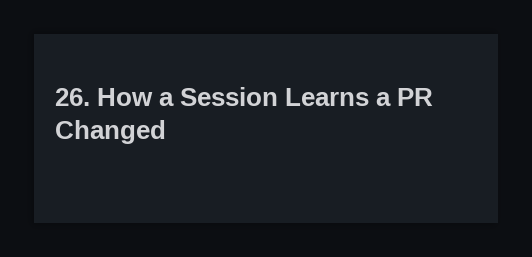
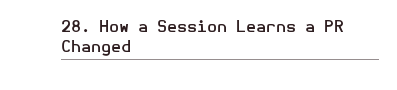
- 26. How a Session Learns a PR Changed
+ 28. How a Session Learns a PR Changed

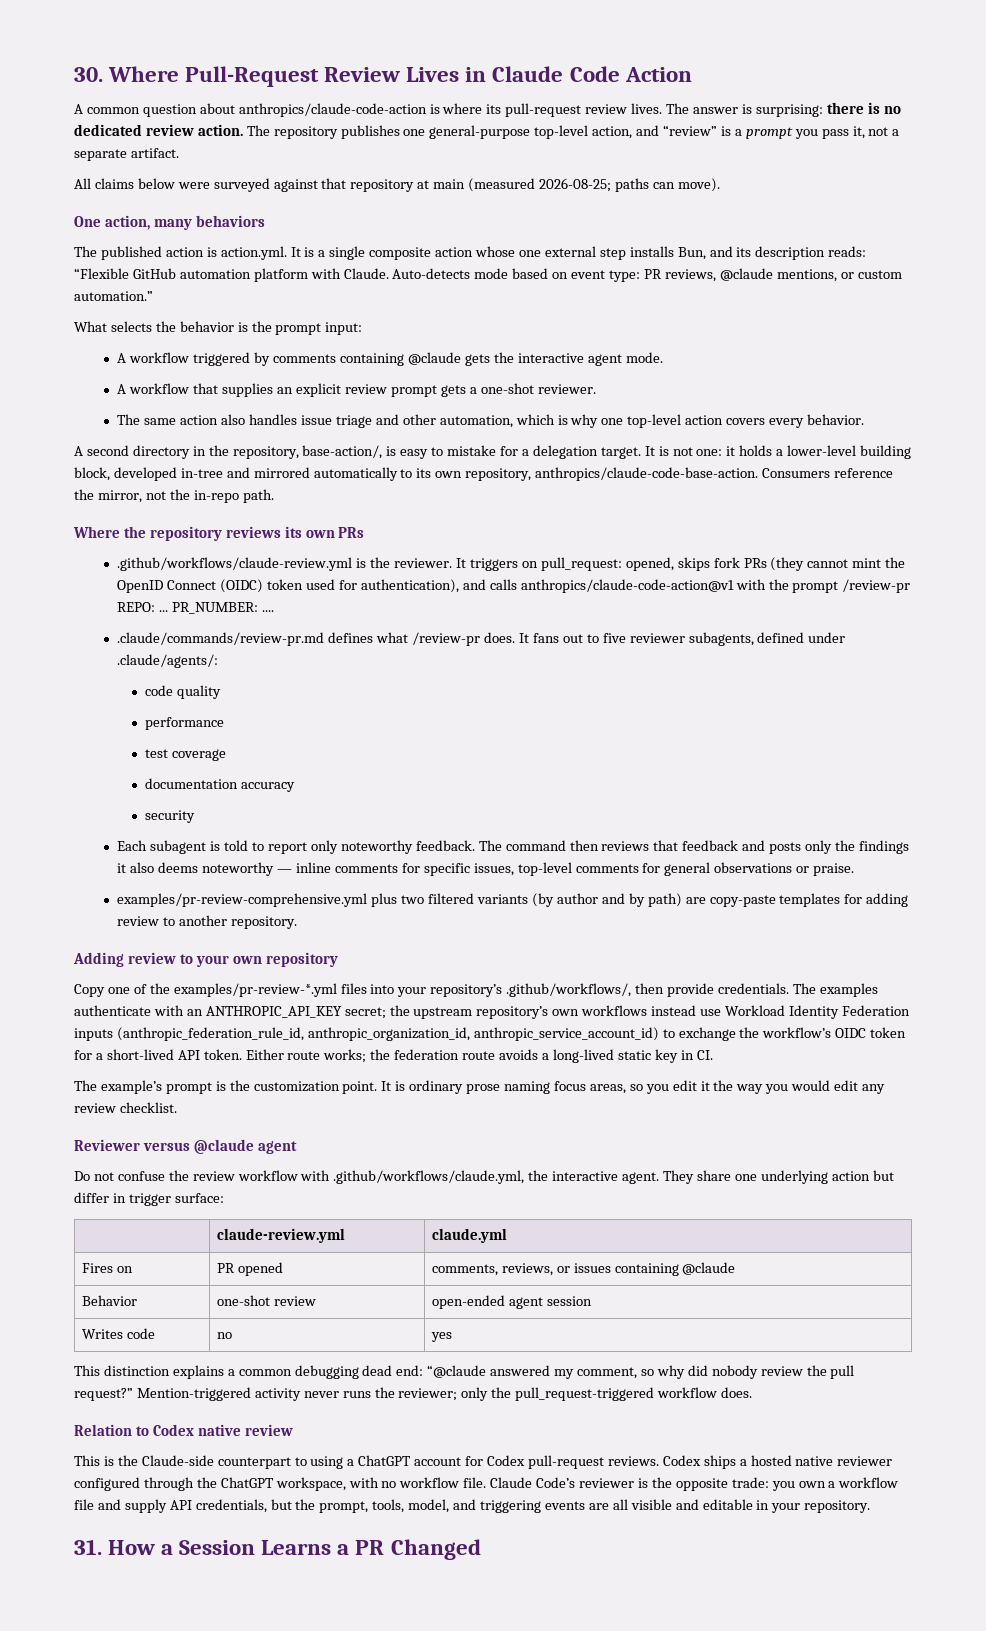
- 28. How a Session Learns a PR Changed
+ 30. Where Pull-Request Review Lives in Claude Code Action
+ A common question about anthropics/claude-code-action is where its pull-request review lives. The answer is surprising: there is no dedicated review action. The repository publishes one general-purpose top-level action, and “review” is a prompt you pass it, not a separate artifact.
+ All claims below were surveyed against that repository at main (measured 2026-08-25; paths can move).
+ One action, many behaviors
+ The published action is action.yml. It is a single composite action whose one external step installs Bun, and its description reads: “Flexible GitHub automation platform with Claude. Auto-detects mode based on event type: PR reviews, @claude mentions, or custom automation.”
+ What selects the behavior is the prompt input:
+ A workflow triggered by comments containing @claude gets the interactive agent mode.
+ A workflow that supplies an explicit review prompt gets a one-shot reviewer.
+ The same action also handles issue triage and other automation, which is why one top-level action covers every behavior.
+ A second directory in the repository, base-action/, is easy to mistake for a delegation target. It is not one: it holds a lower-level building block, developed in-tree and mirrored automatically to its own repository, anthropics/claude-code-base-action. Consumers reference the mirror, not the in-repo path.
+ Where the repository reviews its own PRs
+ .github/workflows/claude-review.yml is the reviewer. It triggers on pull_request: opened, skips fork PRs (they cannot mint the OpenID Connect (OIDC) token used for authentication), and calls anthropics/claude-code-action@v1 with the prompt /review-pr REPO: ... PR_NUMBER: ....
+ .claude/commands/review-pr.md defines what /review-pr does. It fans out to five reviewer subagents, defined under .claude/agents/:
+ code quality
+ performance
+ test coverage
+ documentation accuracy
+ security
+ Each subagent is told to report only noteworthy feedback. The command then reviews that feedback and posts only the findings it also deems noteworthy — inline comments for specific issues, top-level comments for general observations or praise.
+ examples/pr-review-comprehensive.yml plus two filtered variants (by author and by path) are copy-paste templates for adding review to another repository.
+ Adding review to your own repository
+ Copy one of the examples/pr-review-*.yml files into your repository’s .github/workflows/, then provide credentials. The examples authenticate with an ANTHROPIC_API_KEY secret; the upstream repository’s own workflows instead use Workload Identity Federation inputs (anthropic_federation_rule_id, anthropic_organization_id, anthropic_service_account_id) to exchange the workflow’s OIDC token for a short-lived API token. Either route works; the federation route avoids a long-lived static key in CI.
+ The example’s prompt is the customization point. It is ordinary prose naming focus areas, so you edit it the way you would edit any review checklist.
+ Reviewer versus @claude agent
+ Do not confuse the review workflow with .github/workflows/claude.yml, the interactive agent. They share one underlying action but differ in trigger surface:
+ | claude-review.yml | claude.yml
+ Fires on | PR opened | comments, reviews, or issues containing @claude
+ Behavior | one-shot review | open-ended agent session
+ Writes code | no | yes
+ This distinction explains a common debugging dead end: “@claude answered my comment, so why did nobody review the pull request?” Mention-triggered activity never runs the reviewer; only the pull_request-triggered workflow does.
+ Relation to Codex native review
+ This is the Claude-side counterpart to using a ChatGPT account for Codex pull-request reviews. Codex ships a hosted native reviewer configured through the ChatGPT workspace, with no workflow file. Claude Code’s reviewer is the opposite trade: you own a workflow file and supply API credentials, but the prompt, tools, model, and triggering events are all visible and editable in your repository.
+ 31. How a Session Learns a PR Changed

